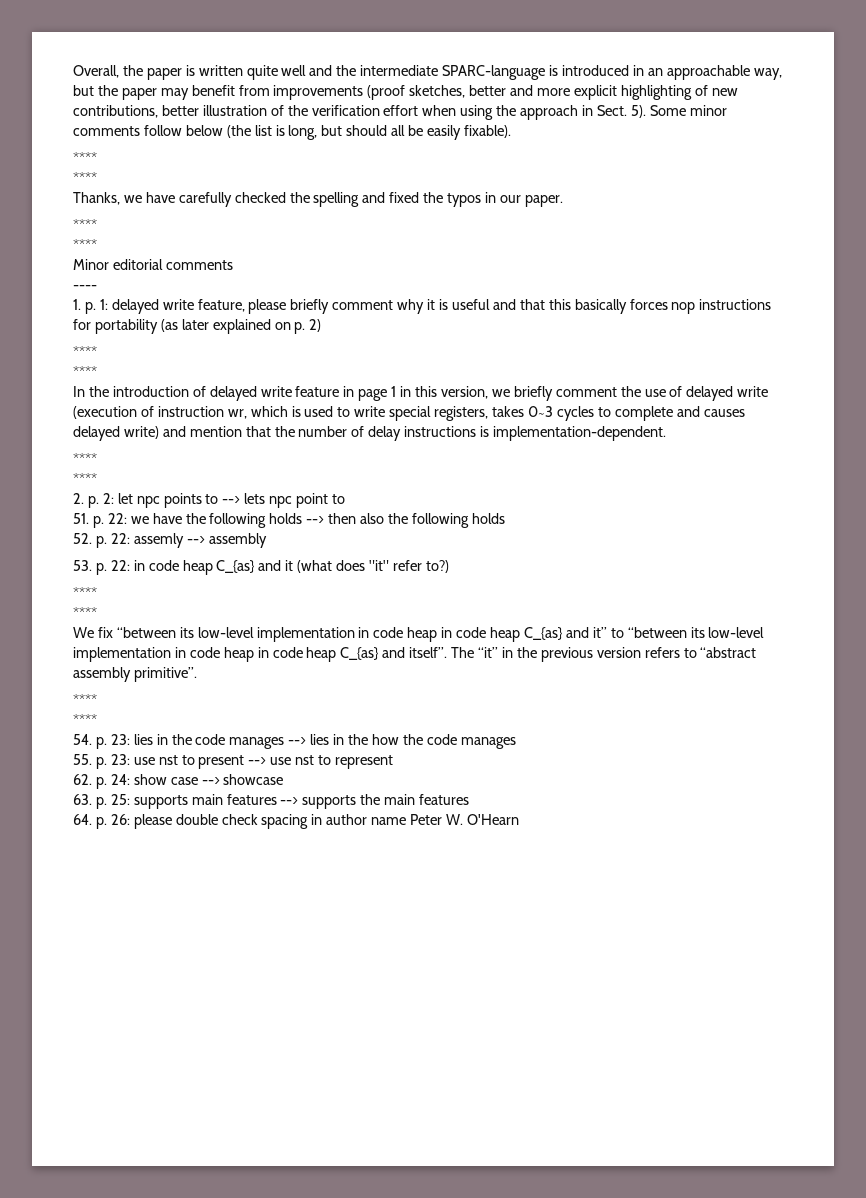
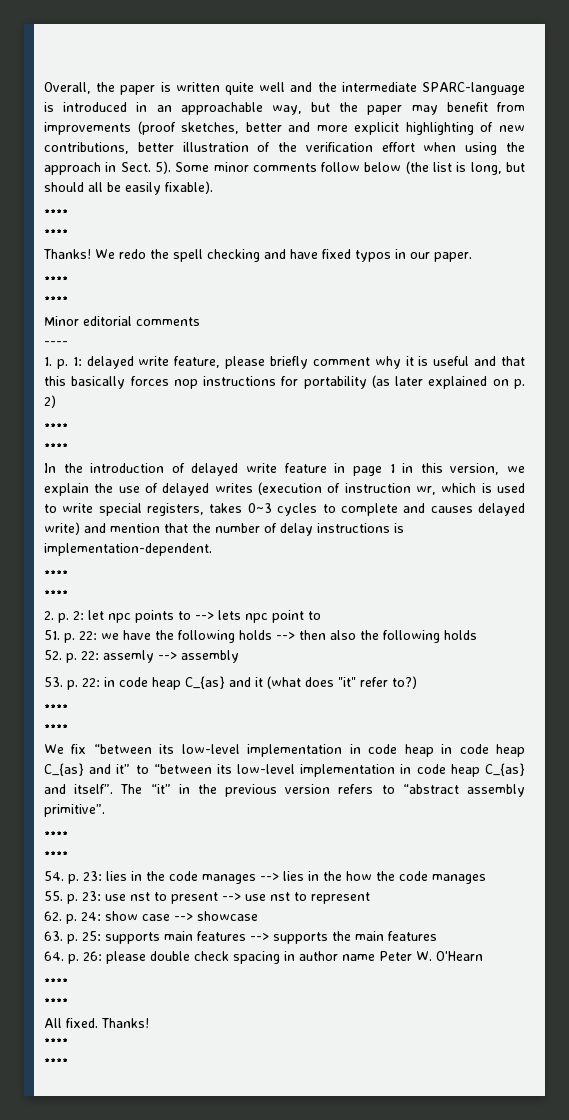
- Thanks, we have carefully checked the spelling and fixed the typos in our paper.
+ Thanks! We redo the spell checking and have fixed typos in our paper.
- In the introduction of delayed write feature in page 1 in this version, we briefly comment the use of delayed write (execution of instruction wr, which is used to write special registers, takes 0~3 cycles to complete and causes delayed write) and mention that the number of delay instructions is implementation-dependent.
+ In the introduction of delayed write feature in page 1 in this version, we explain the use of delayed writes (execution of instruction wr, which is used to write special registers, takes 0~3 cycles to complete and causes delayed write) and mention that the number of delay instructions is implementation-dependent.
- We fix “between its low-level implementation in code heap in code heap C_{as} and it” to “between its low-level implementation in code heap in code heap C_{as} and itself”.
+ We fix “between its low-level implementation in code heap in code heap C_{as} and it” to “between its low-level implementation in code heap C_{as} and itself”.
  64. p. 26: please double check spacing in author name Peter W. O'Hearn
+ ****
+ ****
+ All fixed. Thanks!
+ ****
+ ****

